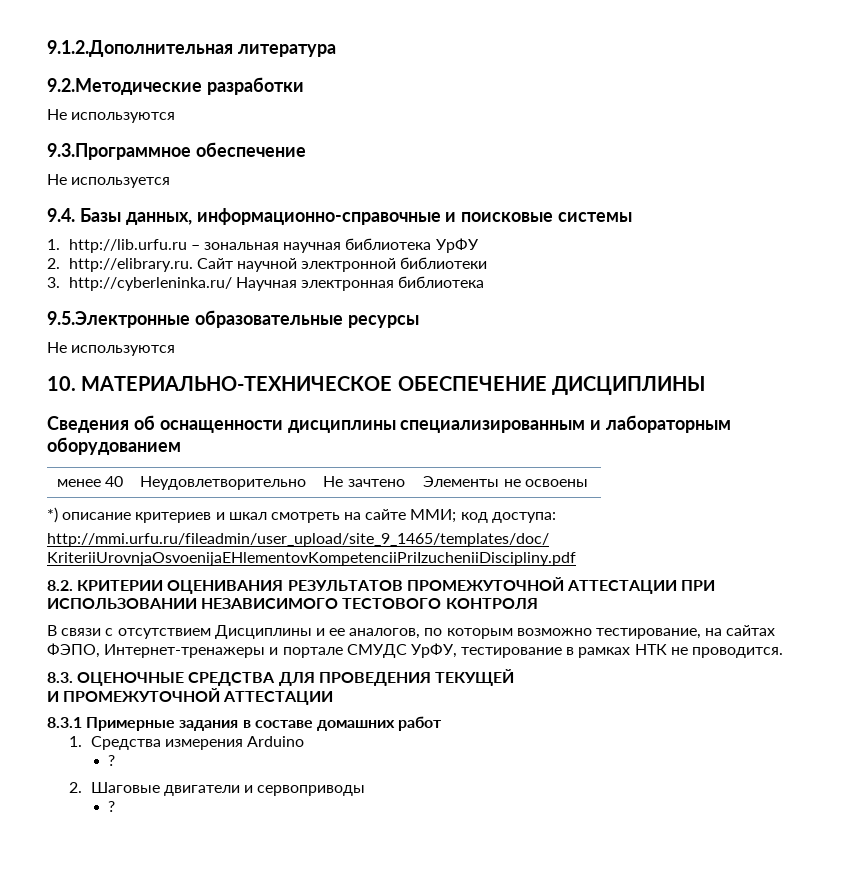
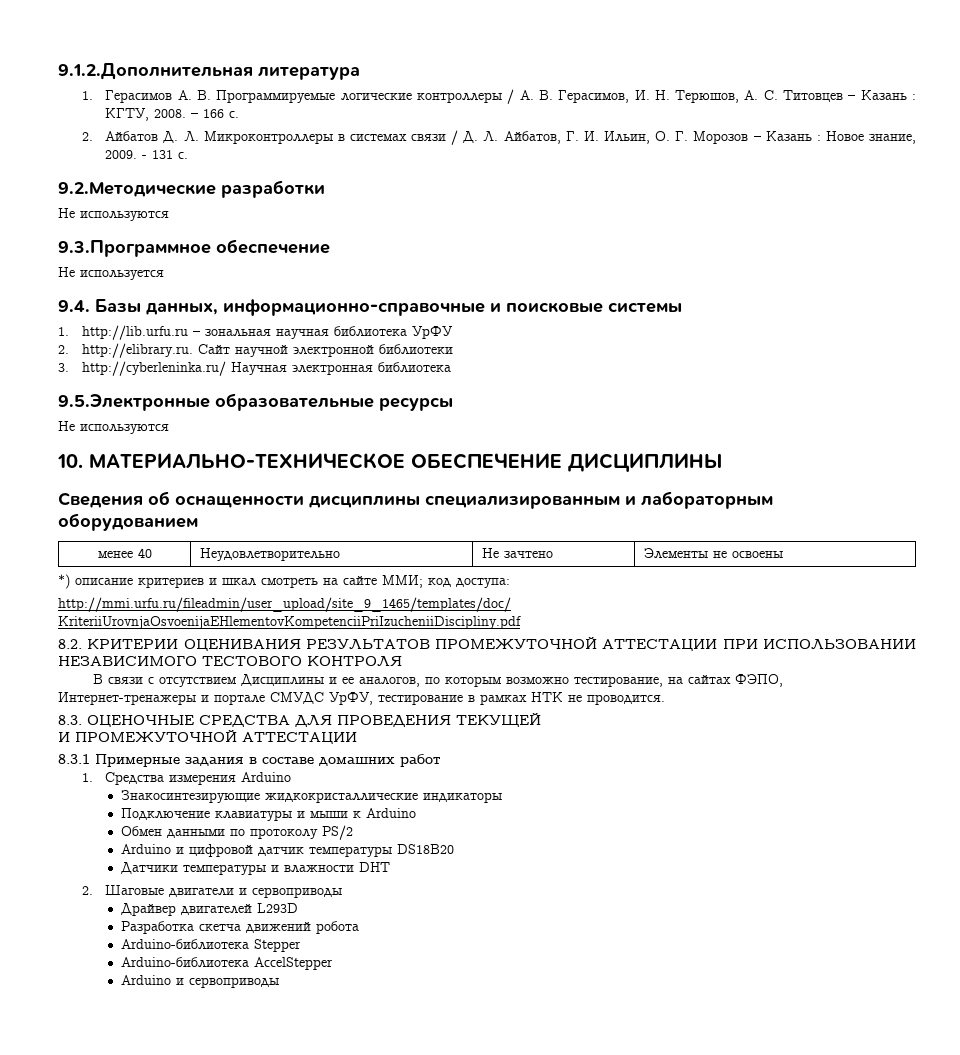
+ 1. Герасимов А. В. Программируемые логические контроллеры / А. В. Герасимов, И. Н. Терюшов, А. С. Титовцев – Казань : КГТУ, 2008. – 166 с.
+ 2. Айбатов Д. Л. Микроконтроллеры в системах связи / Д. Л. Айбатов, Г. И. Ильин, О. Г. Морозов – Казань : Новое знание, 2009. - 131 с.
  1. Средства измерения Arduino
- ?
+ Знакосинтезирующие жидкокристаллические индикаторы
+ Подключение клавиатуры и мыши к Arduino
+ Обмен данными по протоколу PS/2
+ Arduino и цифровой датчик температуры DS18B20
+ Датчики температуры и влажности DHT
  2. Шаговые двигатели и сервоприводы
- ?
+ Драйвер двигателей L293D
+ Разработка скетча движений робота
+ Arduino-библиотека Stepper
+ Arduino-библиотека AccelStepper
+ Arduino и сервоприводы

